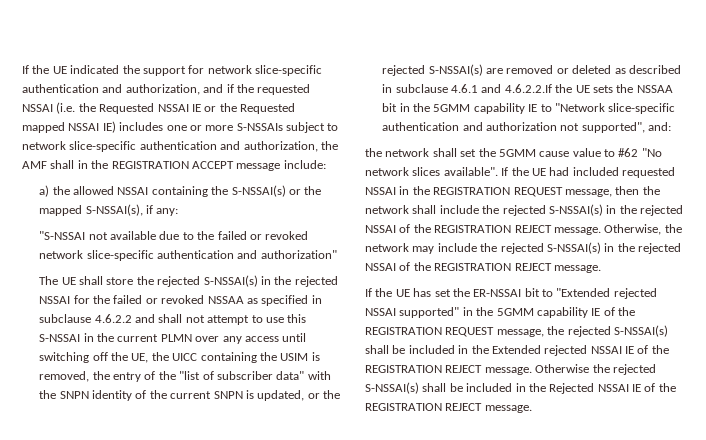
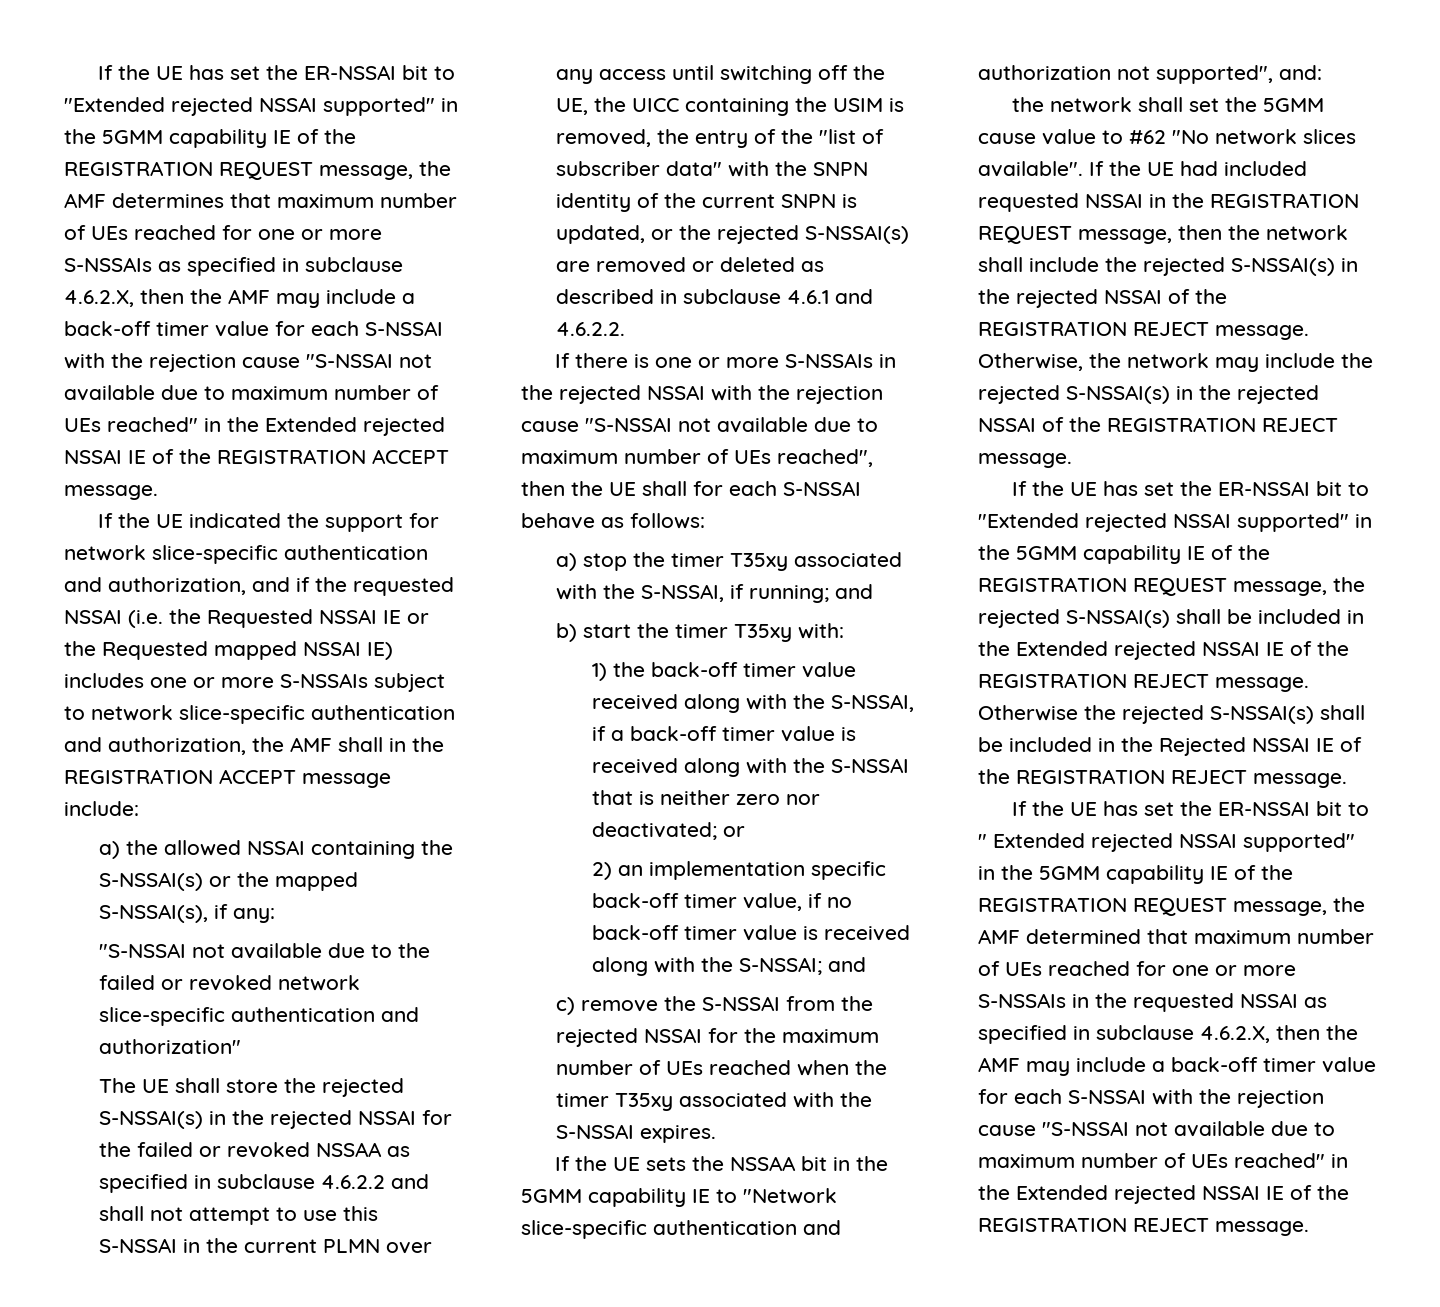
+ If the UE has set the ER-NSSAI bit to "Extended rejected NSSAI supported" in the 5GMM capability IE of the REGISTRATION REQUEST message, the AMF determines that maximum number of UEs reached for one or more S-NSSAIs as specified in subclause 4.6.2.X, then the AMF may include a back-off timer value for each S-NSSAI with the rejection cause "S-NSSAI not available due to maximum number of UEs reached" in the Extended rejected NSSAI IE of the REGISTRATION ACCEPT message.
- The UE shall store the rejected S-NSSAI(s) in the rejected NSSAI for the failed or revoked NSSAA as specified in subclause 4.6.2.2 and shall not attempt to use this S-NSSAI in the current PLMN over any access until switching off the UE, the UICC containing the USIM is removed, the entry of the "list of subscriber data" with the SNPN identity of the current SNPN is updated, or the rejected S-NSSAI(s) are removed or deleted as described in subclause 4.6.1 and 4.6.2.2.If the UE sets the NSSAA bit in the 5GMM capability IE to "Network slice-specific authentication and authorization not supported", and:
+ The UE shall store the rejected S-NSSAI(s) in the rejected NSSAI for the failed or revoked NSSAA as specified in subclause 4.6.2.2 and shall not attempt to use this S-NSSAI in the current PLMN over any access until switching off the UE, the UICC containing the USIM is removed, the entry of the "list of subscriber data" with the SNPN identity of the current SNPN is updated, or the rejected S-NSSAI(s) are removed or deleted as described in subclause 4.6.1 and 4.6.2.2.
+ If there is one or more S-NSSAIs in the rejected NSSAI with the rejection cause "S-NSSAI not available due to maximum number of UEs reached", then the UE shall for each S-NSSAI behave as follows:
+ a) stop the timer T35xy associated with the S-NSSAI, if running; and
+ b) start the timer T35xy with:
+ 1) the back-off timer value received along with the S-NSSAI, if a back-off timer value is received along with the S-NSSAI that is neither zero nor deactivated; or
+ 2) an implementation specific back-off timer value, if no back-off timer value is received along with the S-NSSAI; and
+ c) remove the S-NSSAI from the rejected NSSAI for the maximum number of UEs reached when the timer T35xy associated with the S-NSSAI expires.
+ If the UE sets the NSSAA bit in the 5GMM capability IE to "Network slice-specific authentication and authorization not supported", and:
+ If the UE has set the ER-NSSAI bit to " Extended rejected NSSAI supported" in the 5GMM capability IE of the REGISTRATION REQUEST message, the AMF determined that maximum number of UEs reached for one or more S-NSSAIs in the requested NSSAI as specified in subclause 4.6.2.X, then the AMF may include a back-off timer value for each S-NSSAI with the rejection cause "S-NSSAI not available due to maximum number of UEs reached" in the Extended rejected NSSAI IE of the REGISTRATION REJECT message.

